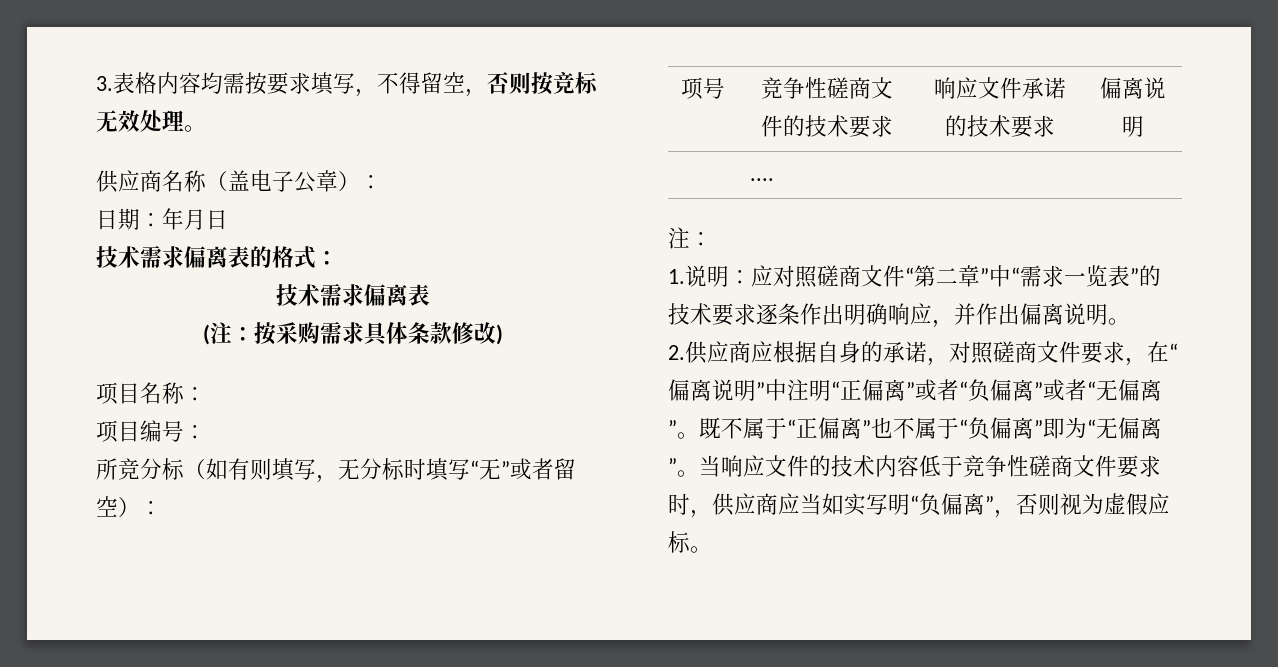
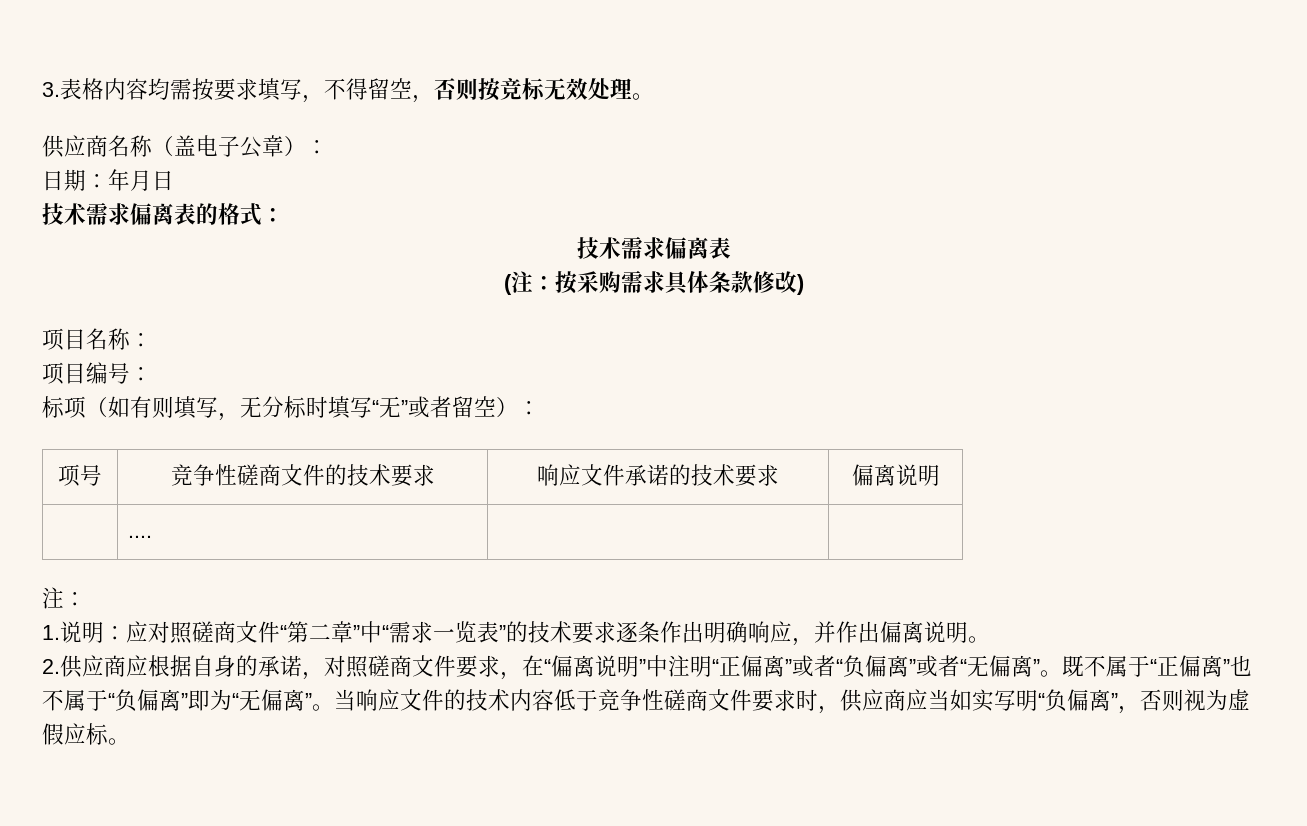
- 所竞分标（如有则填写，无分标时填写“无”或者留空）：
+ 标项（如有则填写，无分标时填写“无”或者留空）：

